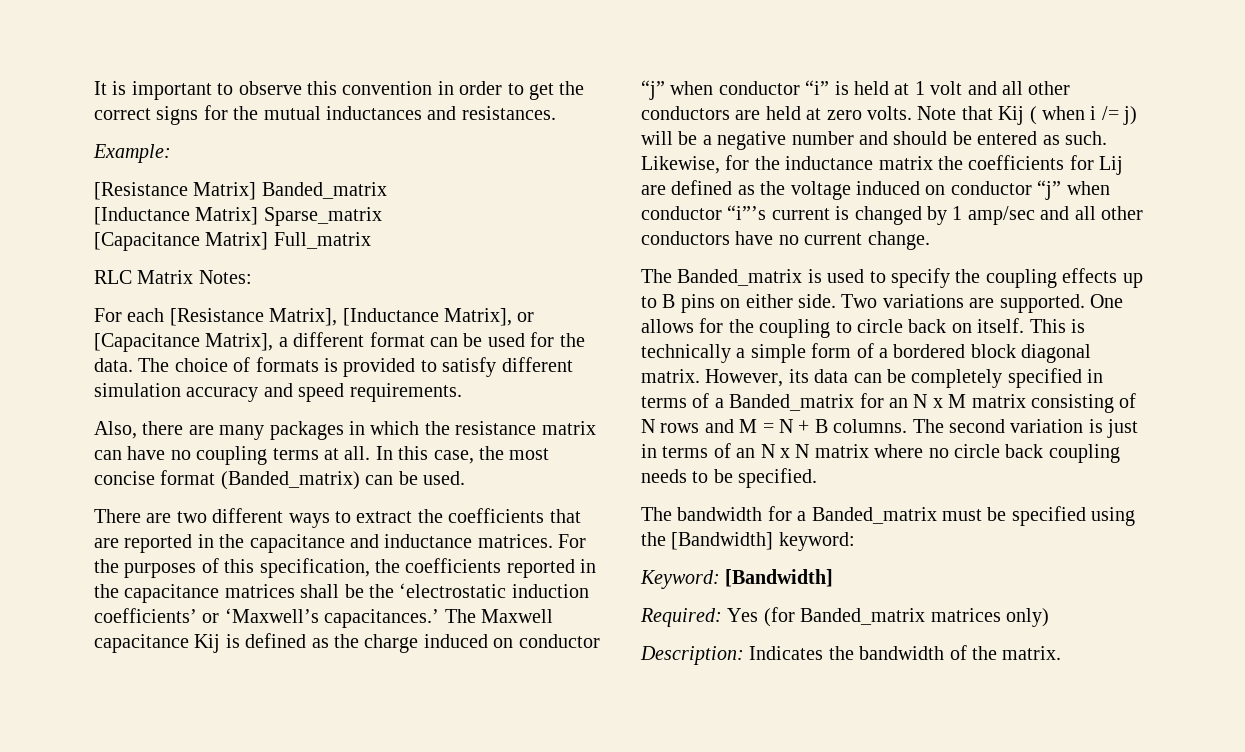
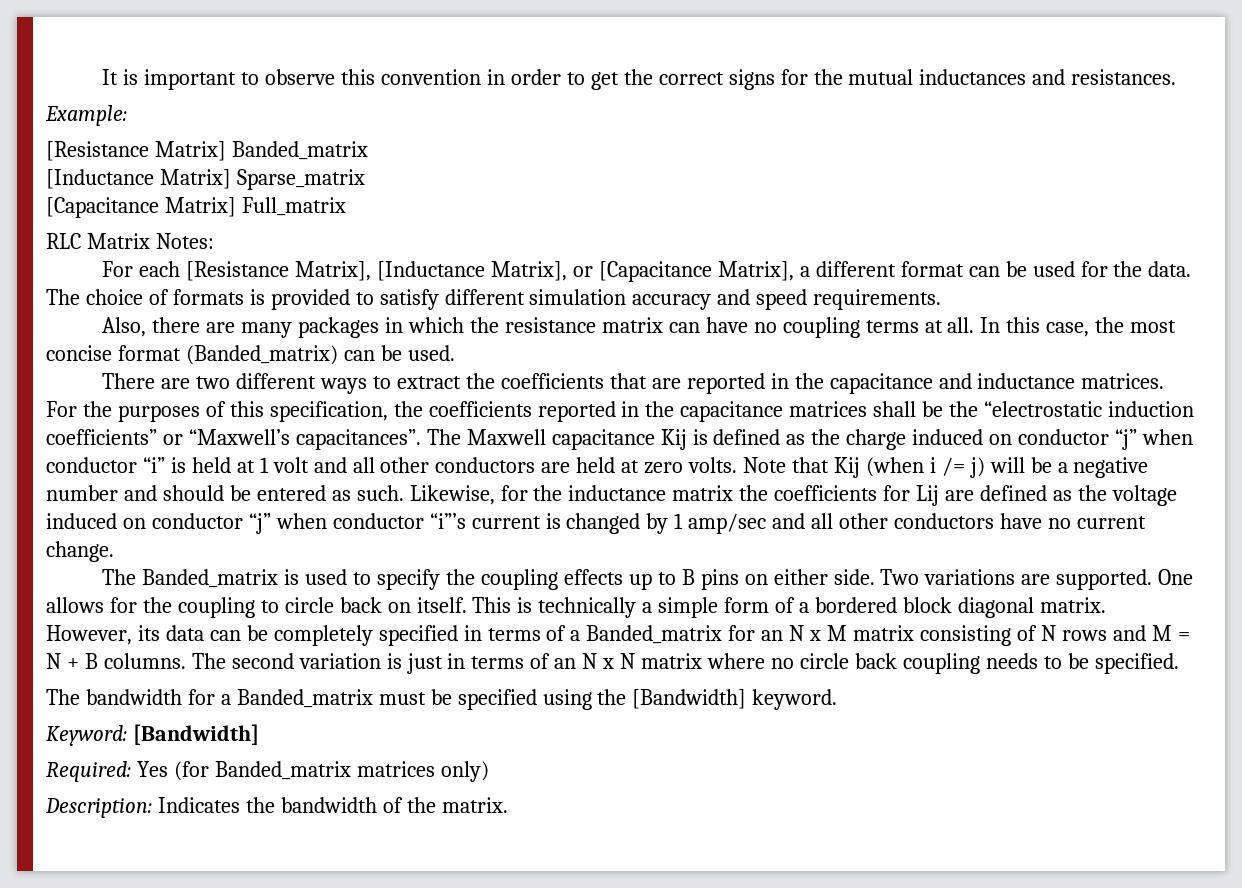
- For the purposes of this specification, the coefficients reported in the capacitance matrices shall be the ‘electrostatic induction coefficients’ or ‘Maxwell’s capacitances.’
+ For the purposes of this specification, the coefficients reported in the capacitance matrices shall be the “electrostatic induction coefficients” or “Maxwell’s capacitances”.
- Note that Kij ( when i /= j) will be a negative number and should be entered as such.
+ Note that Kij (when i /= j) will be a negative number and should be entered as such.
- The bandwidth for a Banded_matrix must be specified using the [Bandwidth] keyword:
+ The bandwidth for a Banded_matrix must be specified using the [Bandwidth] keyword.

